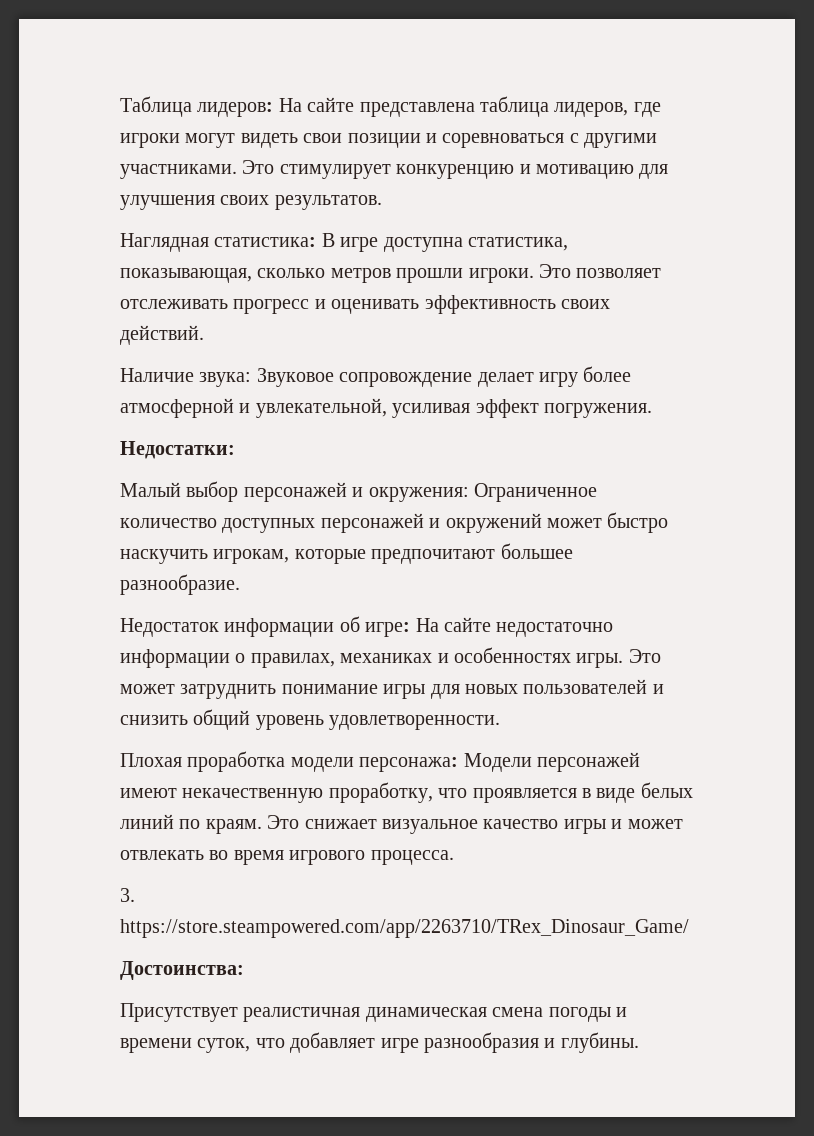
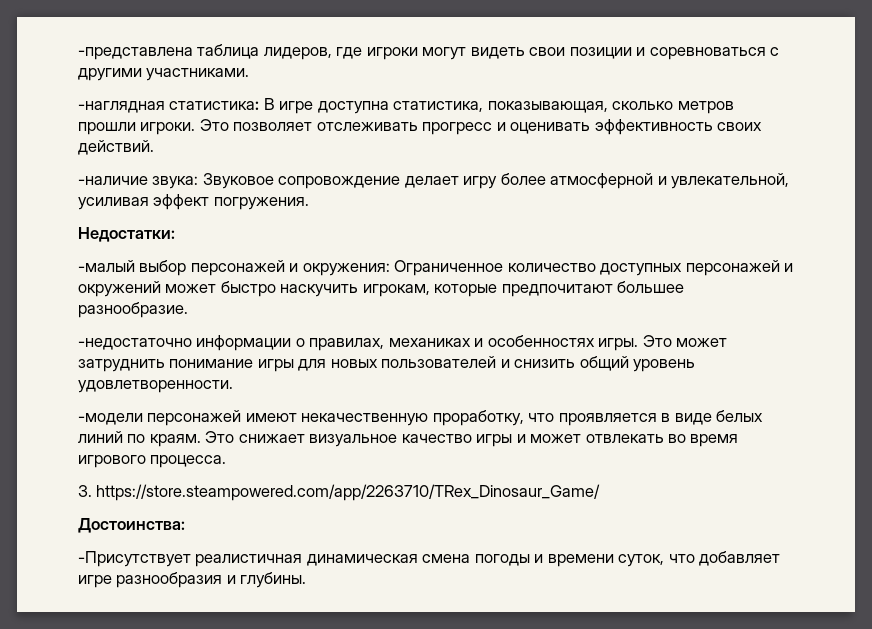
- Таблица лидеров: На сайте представлена таблица лидеров, где игроки могут видеть свои позиции и соревноваться с другими участниками. Это стимулирует конкуренцию и мотивацию для улучшения своих результатов.
- Наглядная статистика: В игре доступна статистика, показывающая, сколько метров прошли игроки.
+ -представлена таблица лидеров, где игроки могут видеть свои позиции и соревноваться с другими участниками.
+ -наглядная статистика: В игре доступна статистика, показывающая, сколько метров прошли игроки.
- Наличие звука: Звуковое сопровождение делает игру более атмосферной и увлекательной, усиливая эффект погружения.
+ -наличие звука: Звуковое сопровождение делает игру более атмосферной и увлекательной, усиливая эффект погружения.
- Малый выбор персонажей и окружения: Ограниченное количество доступных персонажей и окружений может быстро наскучить игрокам, которые предпочитают большее разнообразие.
+ -малый выбор персонажей и окружения: Ограниченное количество доступных персонажей и окружений может быстро наскучить игрокам, которые предпочитают большее разнообразие.
- Недостаток информации об игре: На сайте недостаточно информации о правилах, механиках и особенностях игры.
+ -недостаточно информации о правилах, механиках и особенностях игры.
- Плохая проработка модели персонажа: Модели персонажей имеют некачественную проработку, что проявляется в виде белых линий по краям.
+ -модели персонажей имеют некачественную проработку, что проявляется в виде белых линий по краям.
- Присутствует реалистичная динамическая смена погоды и времени суток, что добавляет игре разнообразия и глубины.
+ -Присутствует реалистичная динамическая смена погоды и времени суток, что добавляет игре разнообразия и глубины.

